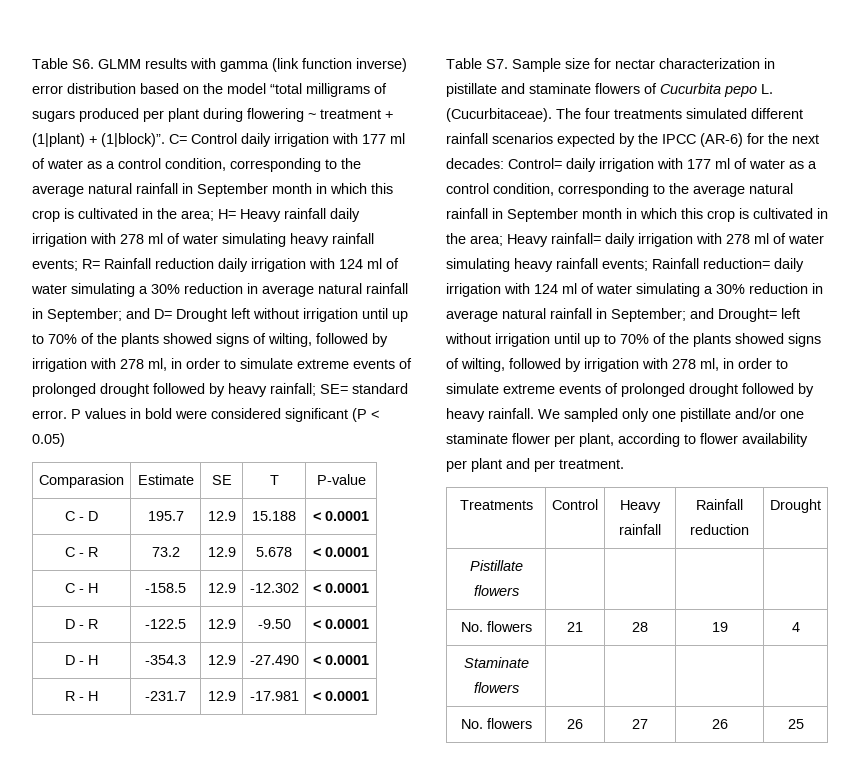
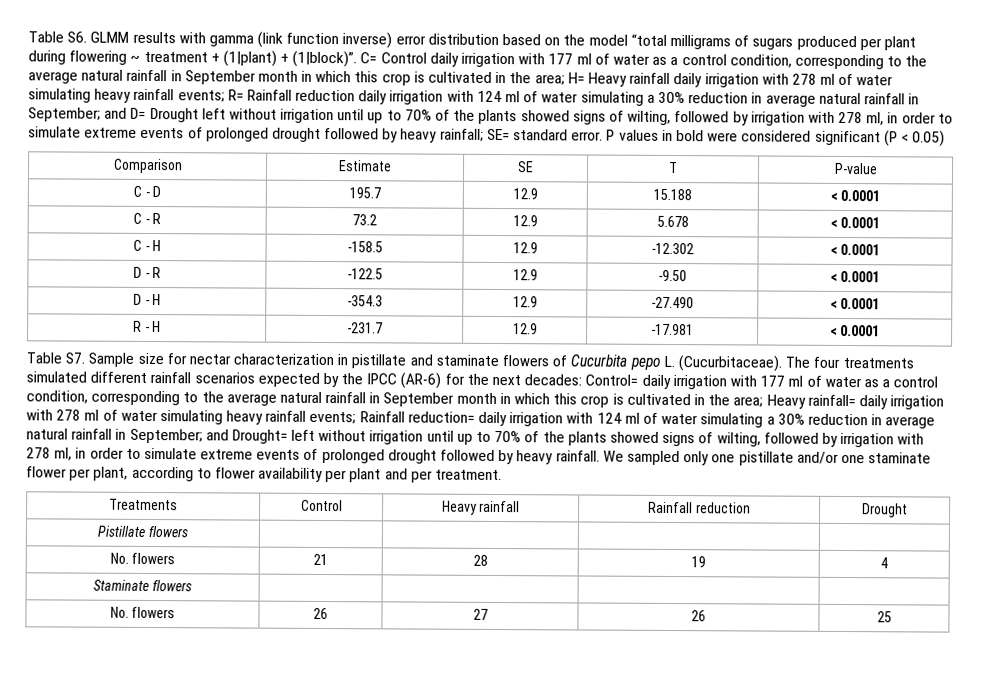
- Comparasion | Estimate | SE | T | P-value
+ Comparison | Estimate | SE | T | P-value

